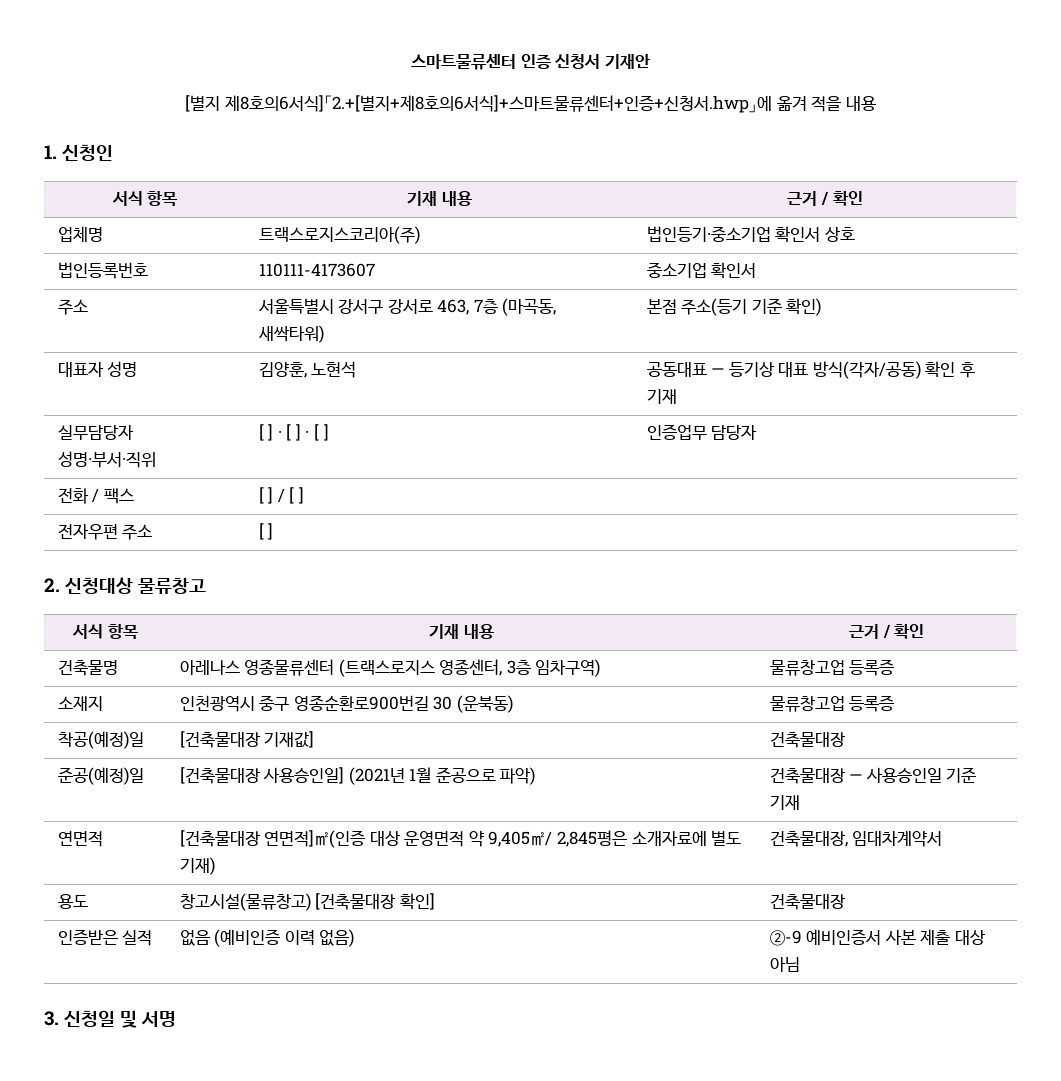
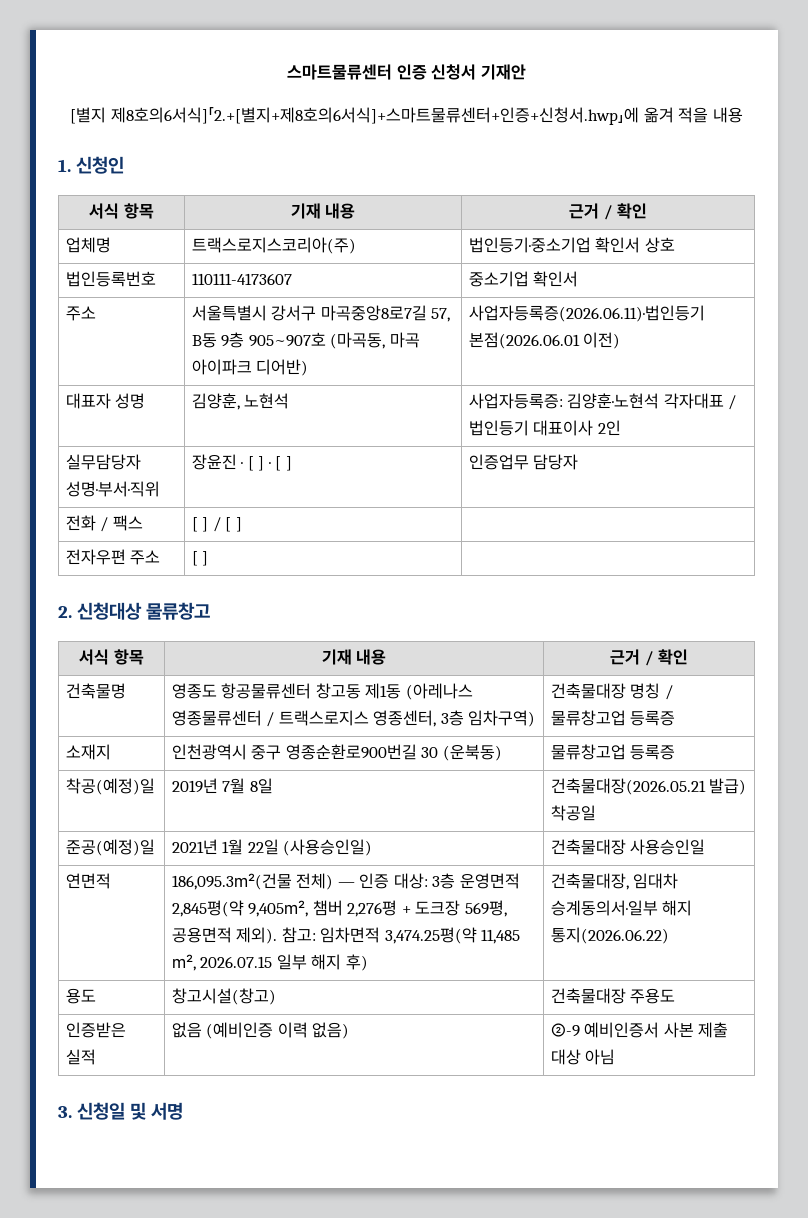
- 주소 | 서울특별시 강서구 강서로 463, 7층 (마곡동, 새싹타워) | 본점 주소(등기 기준 확인)
- 대표자 성명 | 김양훈, 노현석 | 공동대표 — 등기상 대표 방식(각자/공동) 확인 후 기재
+ 주소 | 서울특별시 강서구 마곡중앙8로7길 57, B동 9층 905~907호 (마곡동, 마곡 아이파크 디어반) | 사업자등록증(2026.06.11)·법인등기 본점(2026.06.01 이전)
+ 대표자 성명 | 김양훈, 노현석 | 사업자등록증: 김양훈·노현석 각자대표 / 법인등기 대표이사 2인
- 실무담당자 성명·부서·직위 | [ ] · [ ] · [ ] | 인증업무 담당자
+ 실무담당자 성명·부서·직위 | 장윤진 · [ ] · [ ] | 인증업무 담당자
- 건축물명 | 아레나스 영종물류센터 (트랙스로지스 영종센터, 3층 임차구역) | 물류창고업 등록증
+ 건축물명 | 영종도 항공물류센터 창고동 제1동 (아레나스 영종물류센터 / 트랙스로지스 영종센터, 3층 임차구역) | 건축물대장 명칭 / 물류창고업 등록증
- 착공(예정)일 | [건축물대장 기재값] | 건축물대장
- 준공(예정)일 | [건축물대장 사용승인일] (2021년 1월 준공으로 파악) | 건축물대장 — 사용승인일 기준 기재
+ 착공(예정)일 | 2019년 7월 8일 | 건축물대장(2026.05.21 발급) 착공일
+ 준공(예정)일 | 2021년 1월 22일 (사용승인일) | 건축물대장 사용승인일
- 연면적 | [건축물대장 연면적]㎡(인증 대상 운영면적 약 9,405㎡/ 2,845평은 소개자료에 별도 기재) | 건축물대장, 임대차계약서
- 용도 | 창고시설(물류창고) [건축물대장 확인] | 건축물대장
+ 연면적 | 186,095.3㎡(건물 전체) — 인증 대상: 3층 운영면적 2,845평(약 9,405㎡, 챔버 2,276평 + 도크장 569평, 공용면적 제외). 참고: 임차면적 3,474.25평(약 11,485㎡, 2026.07.15 일부 해지 후) | 건축물대장, 임대차 승계동의서·일부 해지 통지(2026.06.22)
+ 용도 | 창고시설(창고) | 건축물대장 주용도

